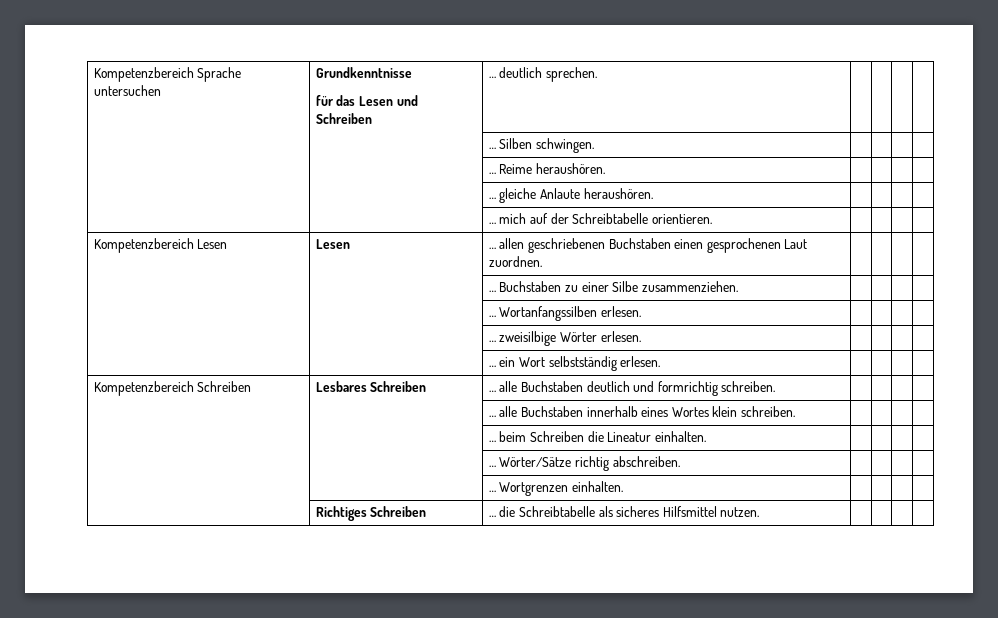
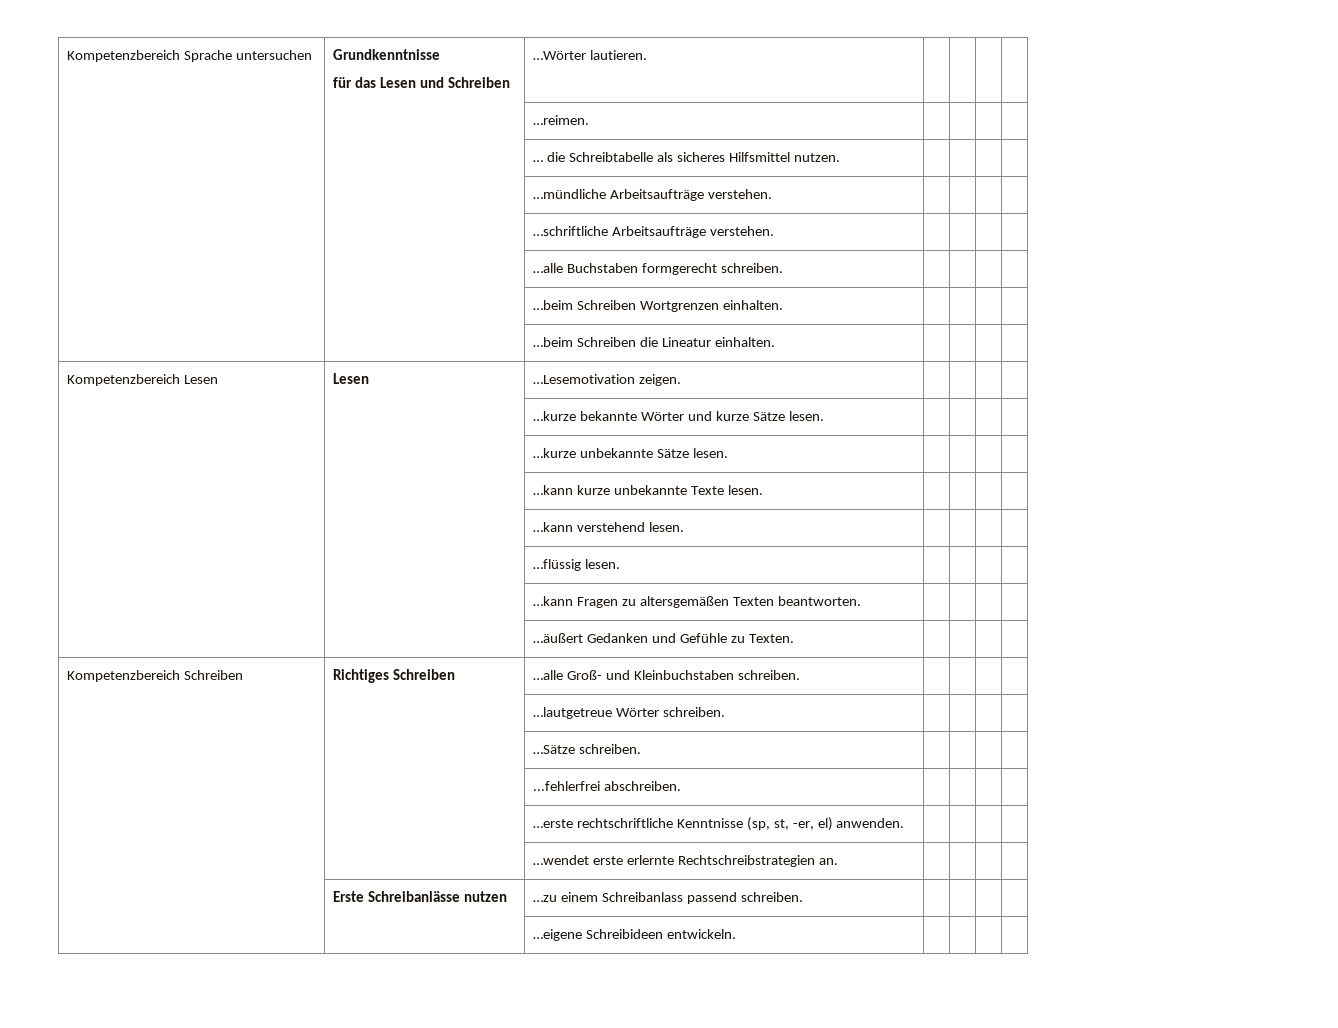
  Kompetenzbereich Sprache untersuchen | Grundkenntnisse
- für das Lesen und Schreiben | … deutlich sprechen. | | | |
- | | … Silben schwingen. | | | |
- | | … Reime heraushören. | | | |
- | | … gleiche Anlaute heraushören. | | | |
- | | … mich auf der Schreibtabelle orientieren. | | | |
- Kompetenzbereich Lesen | Lesen | … allen geschriebenen Buchstaben einen gesprochenen Laut zuordnen. | | | |
- | | … Buchstaben zu einer Silbe zusammenziehen. | | | |
- | | … Wortanfangssilben erlesen. | | | |
- | | … zweisilbige Wörter erlesen. | | | |
- | | … ein Wort selbstständig erlesen. | | | |
- Kompetenzbereich Schreiben | Lesbares Schreiben | … alle Buchstaben deutlich und formrichtig schreiben. | | | |
- | | … alle Buchstaben innerhalb eines Wortes klein schreiben. | | | |
- | | … beim Schreiben die Lineatur einhalten. | | | |
- | | … Wörter/Sätze richtig abschreiben. | | | |
- | | … Wortgrenzen einhalten. | | | |
- | Richtiges Schreiben | … die Schreibtabelle als sicheres Hilfsmittel nutzen. | | | |
+ für das Lesen und Schreiben | …Wörter lautieren. | | | |
+ | | …reimen. | | | |
+ | | … die Schreibtabelle als sicheres Hilfsmittel nutzen. | | | |
+ | | …mündliche Arbeitsaufträge verstehen. | | | |
+ | | …schriftliche Arbeitsaufträge verstehen. | | | |
+ | | …alle Buchstaben formgerecht schreiben. | | | |
+ | | …beim Schreiben Wortgrenzen einhalten. | | | |
+ | | …beim Schreiben die Lineatur einhalten. | | | |
+ Kompetenzbereich Lesen | Lesen | …Lesemotivation zeigen. | | | |
+ | | …kurze bekannte Wörter und kurze Sätze lesen. | | | |
+ | | …kurze unbekannte Sätze lesen. | | | |
+ | | …kann kurze unbekannte Texte lesen. | | | |
+ | | …kann verstehend lesen. | | | |
+ | | …flüssig lesen. | | | |
+ | | …kann Fragen zu altersgemäßen Texten beantworten. | | | |
+ | | …äußert Gedanken und Gefühle zu Texten. | | | |
+ Kompetenzbereich Schreiben | Richtiges Schreiben | …alle Groß- und Kleinbuchstaben schreiben. | | | |
+ | | …lautgetreue Wörter schreiben. | | | |
+ | | …Sätze schreiben. | | | |
+ | | ...fehlerfrei abschreiben. | | | |
+ | | …erste rechtschriftliche Kenntnisse (sp, st, -er, el) anwenden. | | | |
+ | | …wendet erste erlernte Rechtschreibstrategien an. | | | |
+ | Erste Schreibanlässe nutzen | …zu einem Schreibanlass passend schreiben. | | | |
+ | | …eigene Schreibideen entwickeln. | | | |

